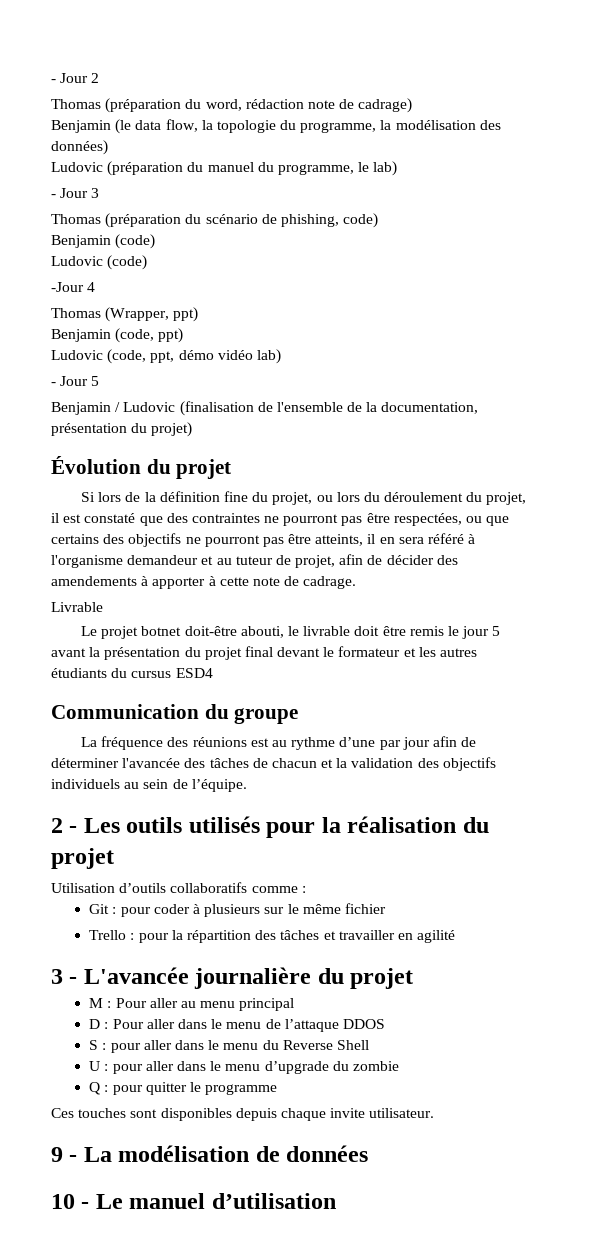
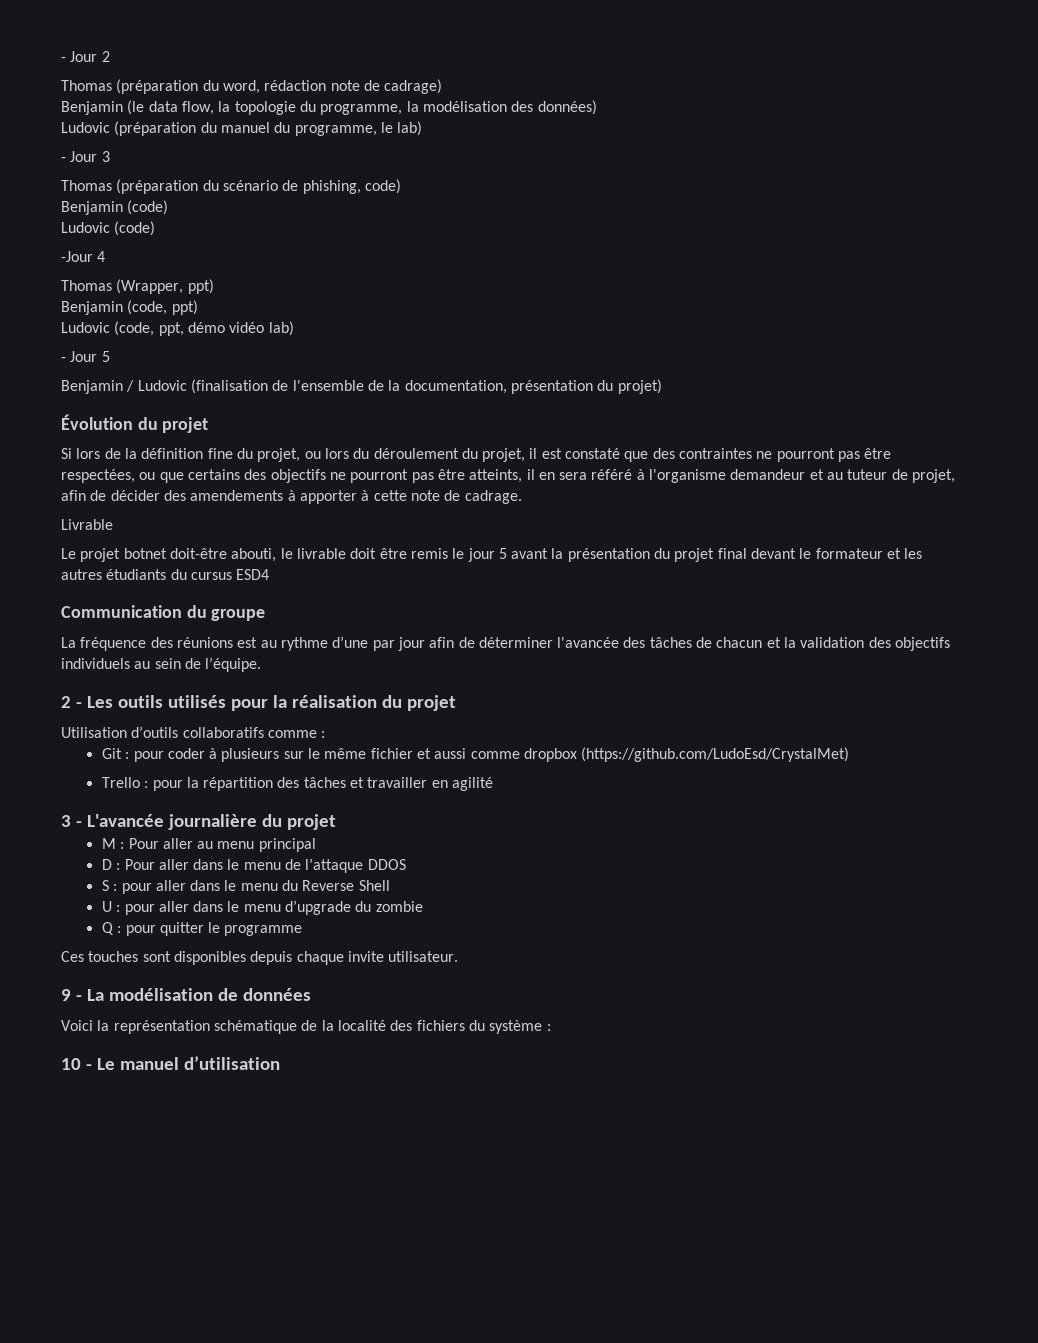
- Git : pour coder à plusieurs sur le même fichier
+ Git : pour coder à plusieurs sur le même fichier et aussi comme dropbox (https://github.com/LudoEsd/CrystalMet)
+ Voici la représentation schématique de la localité des fichiers du système :

